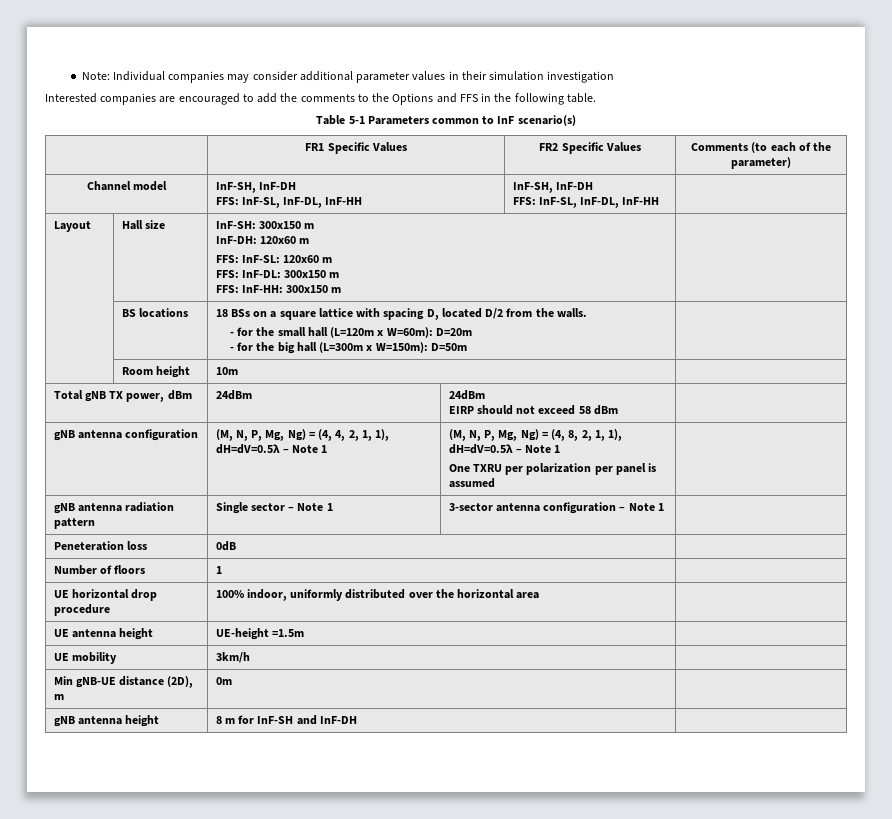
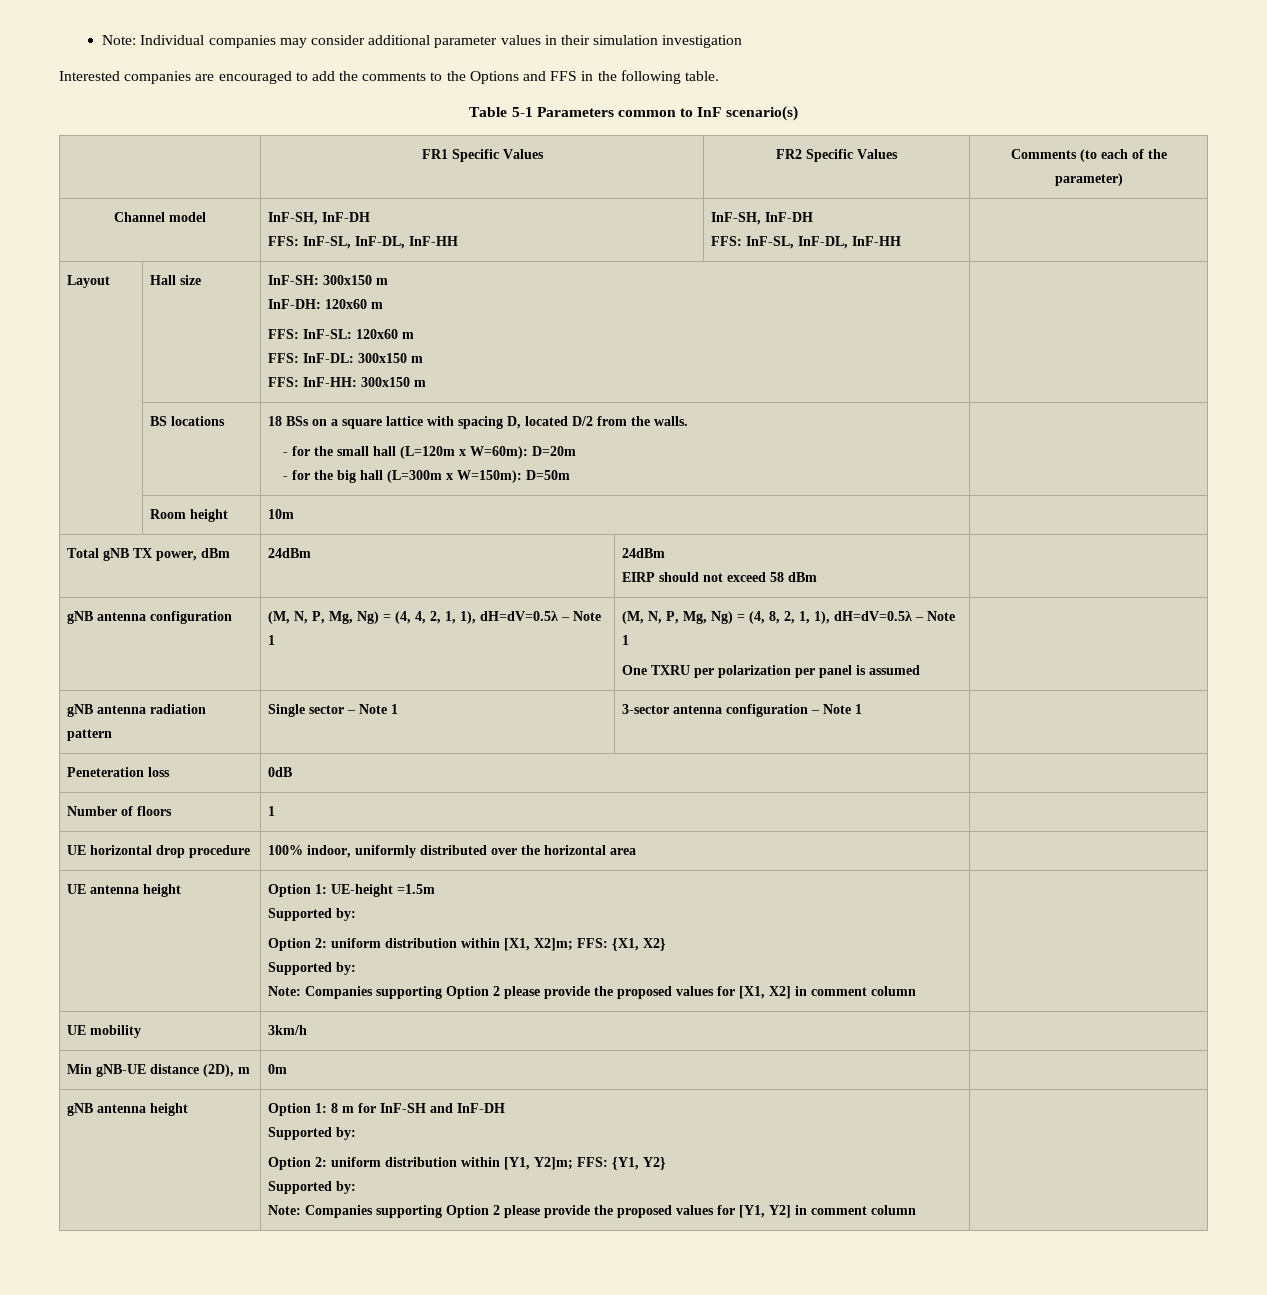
- UE antenna height | UE-height =1.5m |
+ UE antenna height | Option 1: UE-height =1.5m
+ Supported by:
+ Option 2: uniform distribution within [X1, X2]m; FFS: {X1, X2}
+ Supported by:
+ Note: Companies supporting Option 2 please provide the proposed values for [X1, X2] in comment column |
- 8 m for InF-SH and InF-DH
+ Option 1: 8 m for InF-SH and InF-DH
+ Supported by:
+ Option 2: uniform distribution within [Y1, Y2]m; FFS: {Y1, Y2}
+ Supported by:
+ Note: Companies supporting Option 2 please provide the proposed values for [Y1, Y2] in comment column

